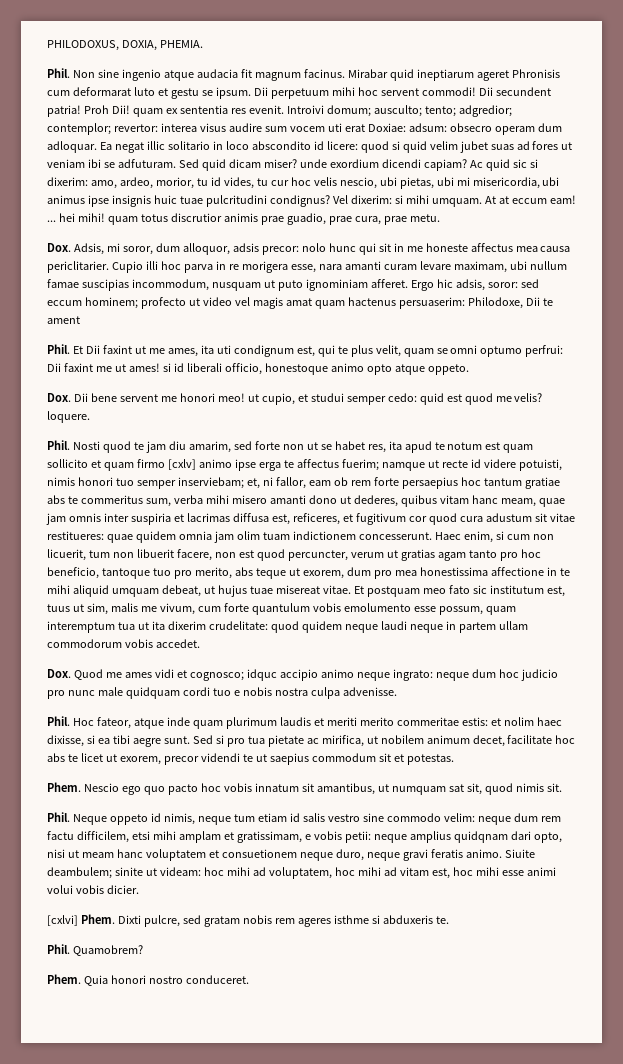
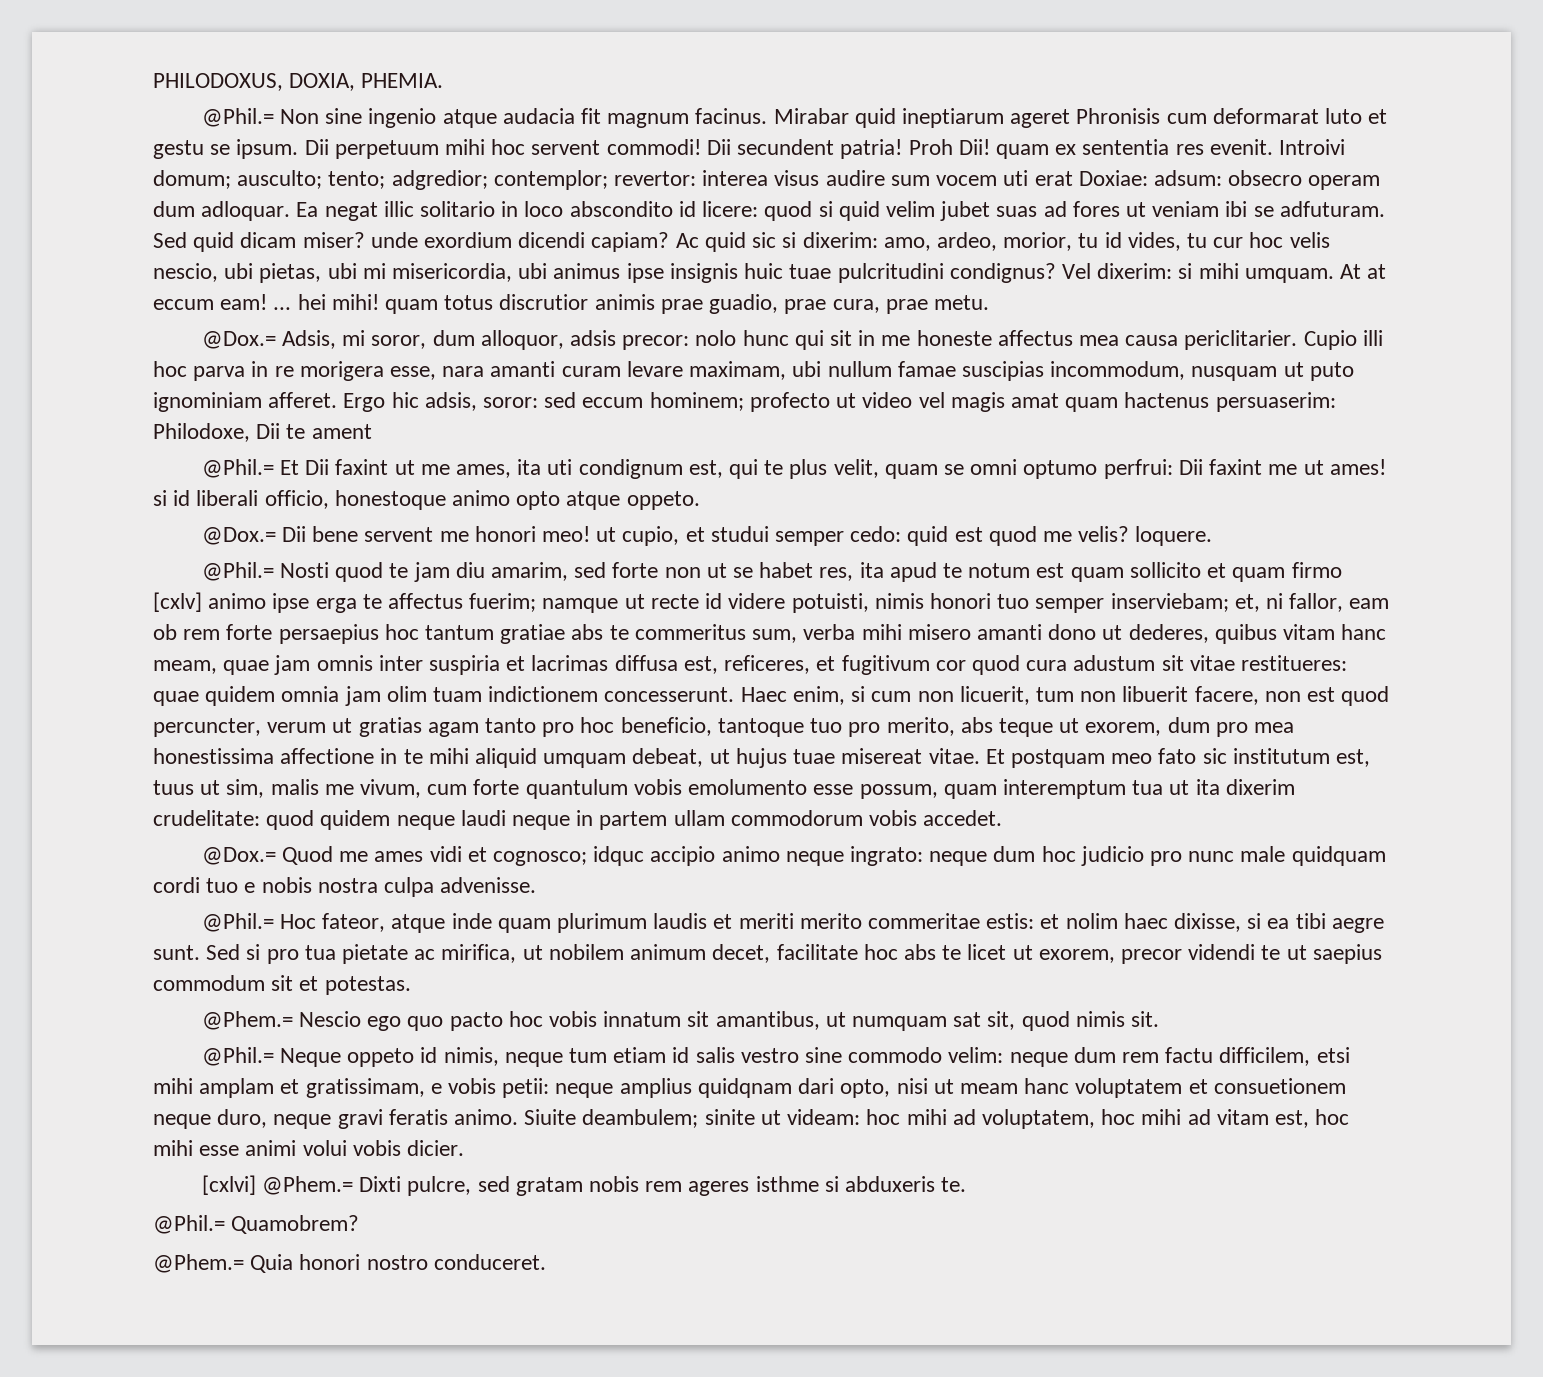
- Phil. Non sine ingenio atque audacia fit magnum facinus.
+ @Phil.= Non sine ingenio atque audacia fit magnum facinus.
- Dox. Adsis, mi soror, dum alloquor, adsis precor: nolo hunc qui sit in me honeste affectus mea causa periclitarier.
+ @Dox.= Adsis, mi soror, dum alloquor, adsis precor: nolo hunc qui sit in me honeste affectus mea causa periclitarier.
- Phil. Et Dii faxint ut me ames, ita uti condignum est, qui te plus velit, quam se omni optumo perfrui: Dii faxint me ut ames! si id liberali officio, honestoque animo opto atque oppeto.
+ @Phil.= Et Dii faxint ut me ames, ita uti condignum est, qui te plus velit, quam se omni optumo perfrui: Dii faxint me ut ames! si id liberali officio, honestoque animo opto atque oppeto.
- Dox. Dii bene servent me honori meo! ut cupio, et studui semper cedo: quid est quod me velis? loquere.
+ @Dox.= Dii bene servent me honori meo! ut cupio, et studui semper cedo: quid est quod me velis? loquere.
- Phil. Nosti quod te jam diu amarim, sed forte non ut se habet res, ita apud te notum est quam sollicito et quam firmo [cxlv] animo ipse erga te affectus fuerim;
+ @Phil.= Nosti quod te jam diu amarim, sed forte non ut se habet res, ita apud te notum est quam sollicito et quam firmo [cxlv] animo ipse erga te affectus fuerim;
- Dox. Quod me ames vidi et cognosco; idquc accipio animo neque ingrato: neque dum hoc judicio pro nunc male quidquam cordi tuo e nobis nostra culpa advenisse.
+ @Dox.= Quod me ames vidi et cognosco; idquc accipio animo neque ingrato: neque dum hoc judicio pro nunc male quidquam cordi tuo e nobis nostra culpa advenisse.
- Phil. Hoc fateor, atque inde quam plurimum laudis et meriti merito commeritae estis: et nolim haec dixisse, si ea tibi aegre sunt.
+ @Phil.= Hoc fateor, atque inde quam plurimum laudis et meriti merito commeritae estis: et nolim haec dixisse, si ea tibi aegre sunt.
- Phem. Nescio ego quo pacto hoc vobis innatum sit amantibus, ut numquam sat sit, quod nimis sit.
+ @Phem.= Nescio ego quo pacto hoc vobis innatum sit amantibus, ut numquam sat sit, quod nimis sit.
- Phil. Neque oppeto id nimis, neque tum etiam id salis vestro sine commodo velim: neque dum rem factu difficilem, etsi mihi amplam et gratissimam, e vobis petii: neque amplius quidqnam dari opto, nisi ut meam hanc voluptatem et consuetionem neque duro, neque gravi feratis animo.
+ @Phil.= Neque oppeto id nimis, neque tum etiam id salis vestro sine commodo velim: neque dum rem factu difficilem, etsi mihi amplam et gratissimam, e vobis petii: neque amplius quidqnam dari opto, nisi ut meam hanc voluptatem et consuetionem neque duro, neque gravi feratis animo.
- [cxlvi] Phem. Dixti pulcre, sed gratam nobis rem ageres isthme si abduxeris te.
+ [cxlvi] @Phem.= Dixti pulcre, sed gratam nobis rem ageres isthme si abduxeris te.
- Phil. Quamobrem?
+ @Phil.= Quamobrem?
- Phem. Quia honori nostro conduceret.
+ @Phem.= Quia honori nostro conduceret.

